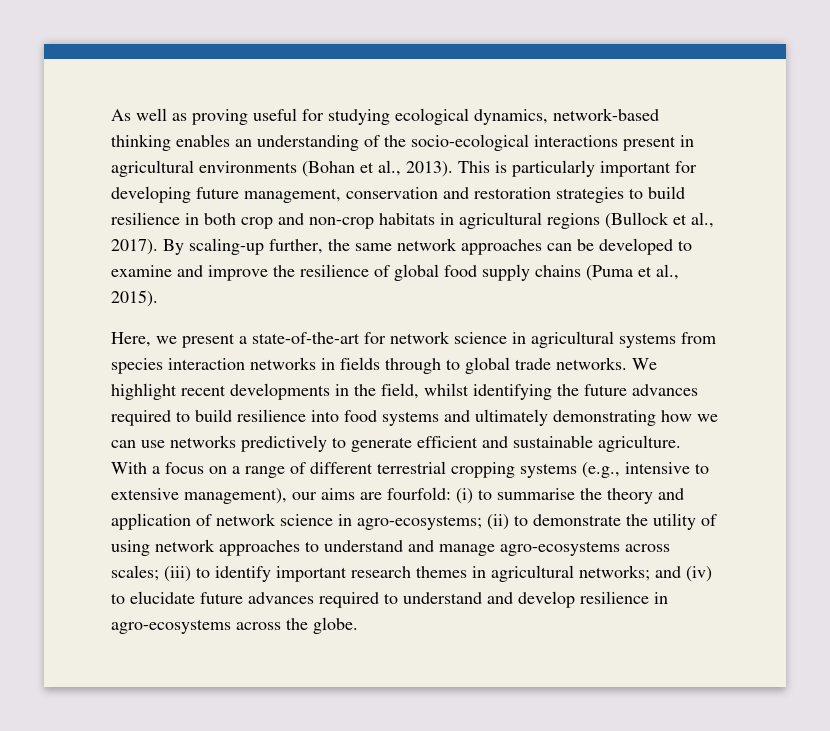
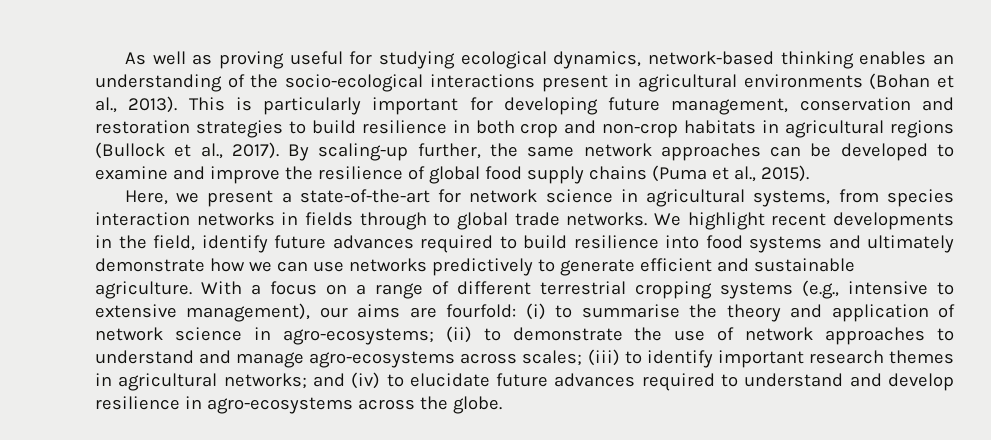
- Here, we present a state-of-the-art for network science in agricultural systems from species interaction networks in fields through to global trade networks.
+ Here, we present a state-of-the-art for network science in agricultural systems, from species interaction networks in fields through to global trade networks.
- We highlight recent developments in the field, whilst identifying the future advances required to build resilience into food systems and ultimately demonstrating how we can use networks predictively to generate efficient and sustainable agriculture.
+ We highlight recent developments in the field, identify future advances required to build resilience into food systems and ultimately demonstrate how we can use networks predictively to generate efficient and sustainable agriculture.
- (ii) to demonstrate the utility of using network approaches to understand and manage agro-ecosystems across scales;
+ (ii) to demonstrate the use of network approaches to understand and manage agro-ecosystems across scales;

